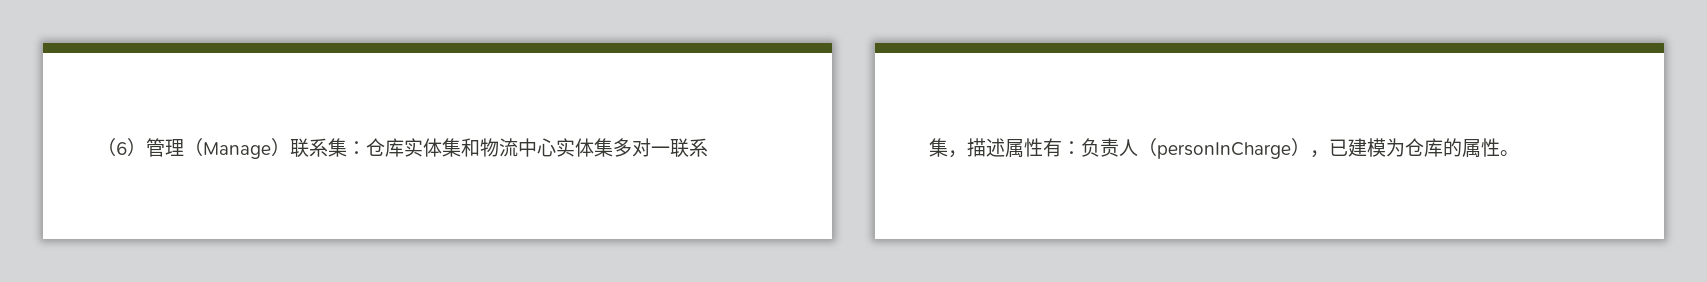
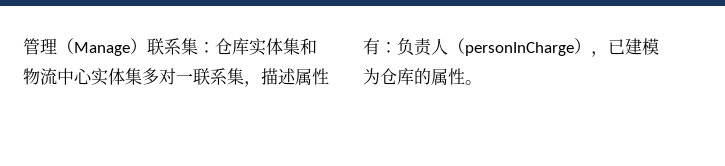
- （6）管理（Manage）联系集：仓库实体集和物流中心实体集多对一联系集，描述属性有：负责人（personInCharge），已建模为仓库的属性。
+ 管理（Manage）联系集：仓库实体集和物流中心实体集多对一联系集，描述属性有：负责人（personInCharge），已建模为仓库的属性。

